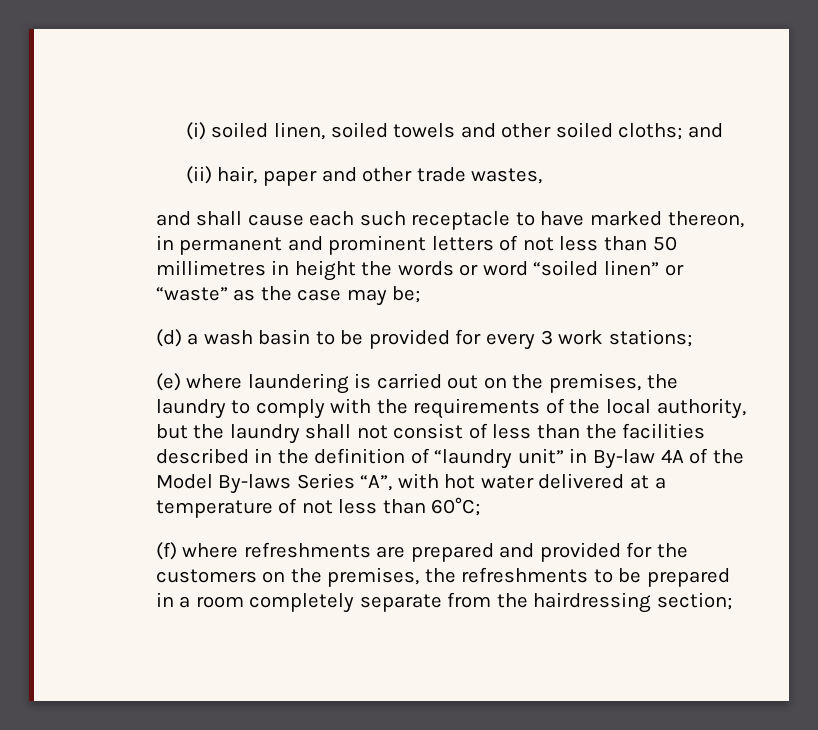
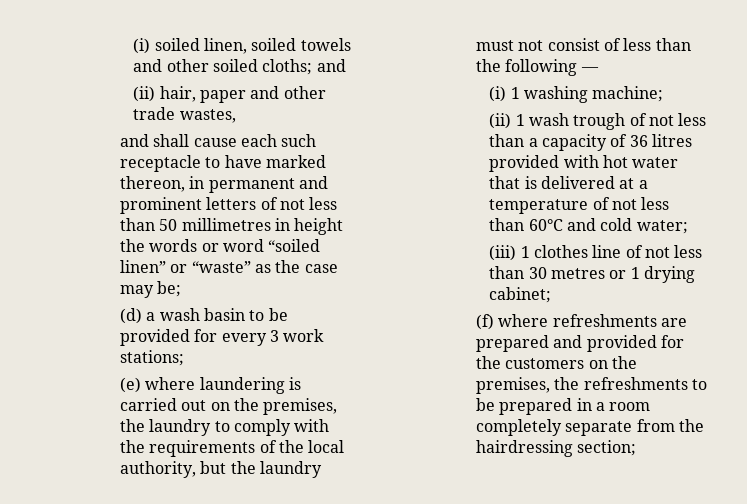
- (e) where laundering is carried out on the premises, the laundry to comply with the requirements of the local authority, but the laundry shall not consist of less than the facilities described in the definition of “laundry unit” in By-law 4A of the Model By-laws Series “A”, with hot water delivered at a temperature of not less than 60°C;
+ (e) where laundering is carried out on the premises, the laundry to comply with the requirements of the local authority, but the laundry must not consist of less than the following —
+ (i) 1 washing machine;
+ (ii) 1 wash trough of not less than a capacity of 36 litres provided with hot water that is delivered at a temperature of not less than 60°C and cold water;
+ (iii) 1 clothes line of not less than 30 metres or 1 drying cabinet;

